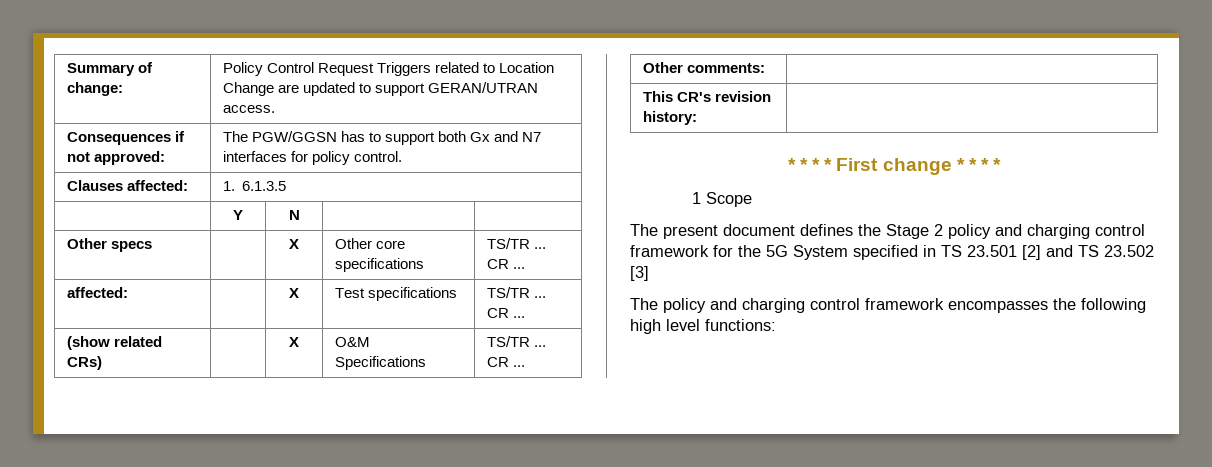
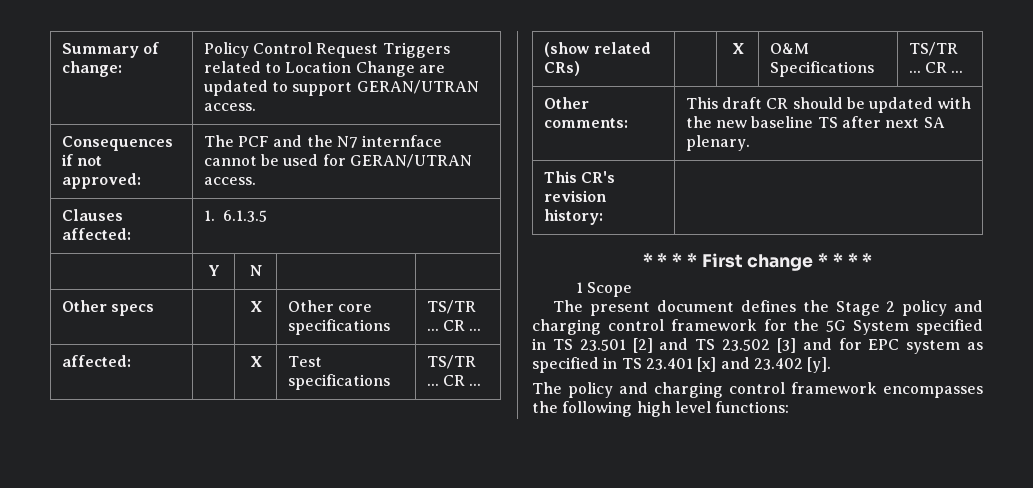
- Consequences if not approved: | The PGW/GGSN has to support both Gx and N7 interfaces for policy control.
+ Consequences if not approved: | The PCF and the N7 internface cannot be used for GERAN/UTRAN access.
- Other comments: |
+ Other comments: | This draft CR should be updated with the new baseline TS after next SA plenary.
- The present document defines the Stage 2 policy and charging control framework for the 5G System specified in TS 23.501 [2] and TS 23.502 [3]
+ The present document defines the Stage 2 policy and charging control framework for the 5G System specified in TS 23.501 [2] and TS 23.502 [3] and for EPC system as specified in TS 23.401 [x] and 23.402 [y].

